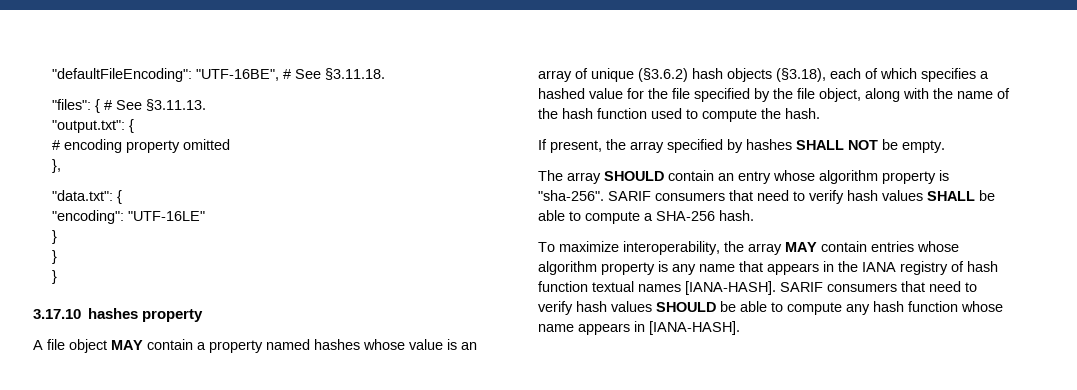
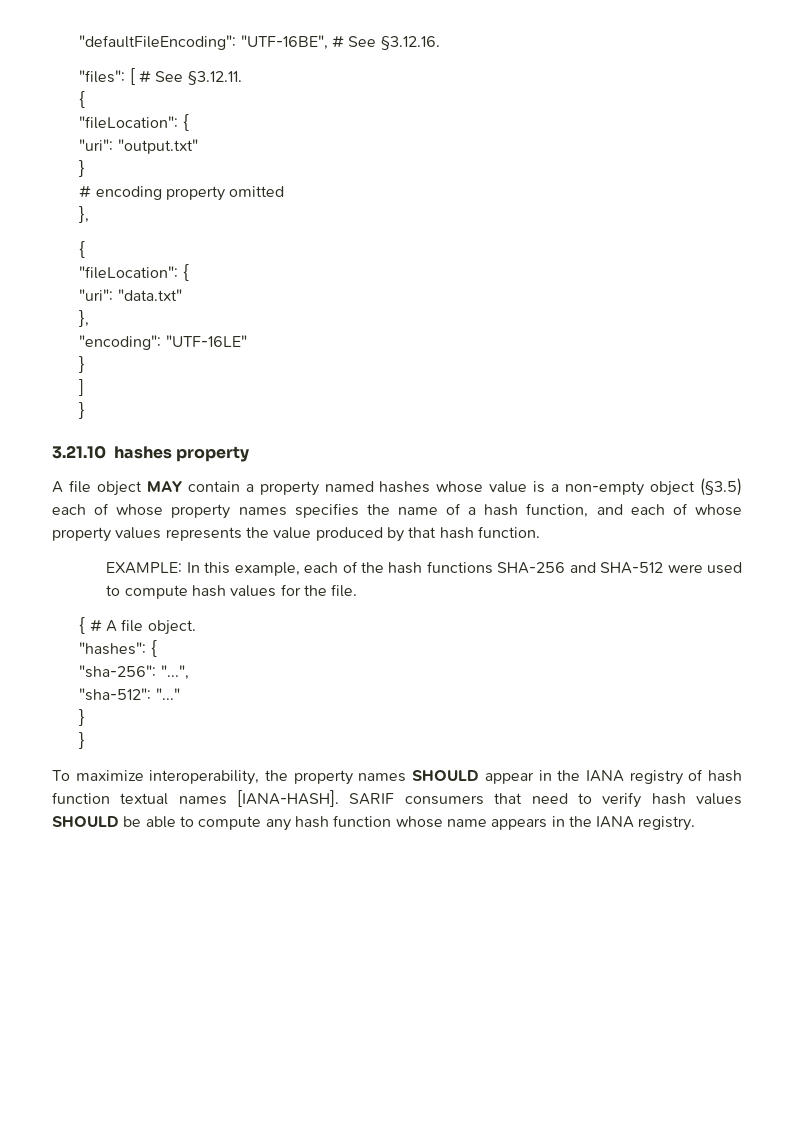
- "defaultFileEncoding": "UTF-16BE", # See §3.11.18.
+ "defaultFileEncoding": "UTF-16BE", # See §3.12.16.
- "files": { # See §3.11.13.
- "output.txt": {
+ "files": [ # See §3.12.11.
+ {
+ "fileLocation": {
+ "uri": "output.txt"
+ }
  # encoding property omitted
  },
- "data.txt": {
+ {
+ "fileLocation": {
+ "uri": "data.txt"
+ },
  "encoding": "UTF-16LE"
  }
+ ]
  }
- }
- 3.17.10 hashes property
+ 3.21.10 hashes property
- A file object MAY contain a property named hashes whose value is an array of unique (§3.6.2) hash objects (§3.18), each of which specifies a hashed value for the file specified by the file object, along with the name of the hash function used to compute the hash.
- If present, the array specified by hashes SHALL NOT be empty.
- The array SHOULD contain an entry whose algorithm property is "sha-256". SARIF consumers that need to verify hash values SHALL be able to compute a SHA-256 hash.
- To maximize interoperability, the array MAY contain entries whose algorithm property is any name that appears in the IANA registry of hash function textual names [IANA-HASH].
+ A file object MAY contain a property named hashes whose value is a non-empty object (§3.5) each of whose property names specifies the name of a hash function, and each of whose property values represents the value produced by that hash function.
+ EXAMPLE: In this example, each of the hash functions SHA-256 and SHA-512 were used to compute hash values for the file.
+ { # A file object.
+ "hashes": {
+ "sha-256": "...",
+ "sha-512": "..."
+ }
+ }
+ To maximize interoperability, the property names SHOULD appear in the IANA registry of hash function textual names [IANA-HASH].
- SARIF consumers that need to verify hash values SHOULD be able to compute any hash function whose name appears in [IANA-HASH].
+ SARIF consumers that need to verify hash values SHOULD be able to compute any hash function whose name appears in the IANA registry.

